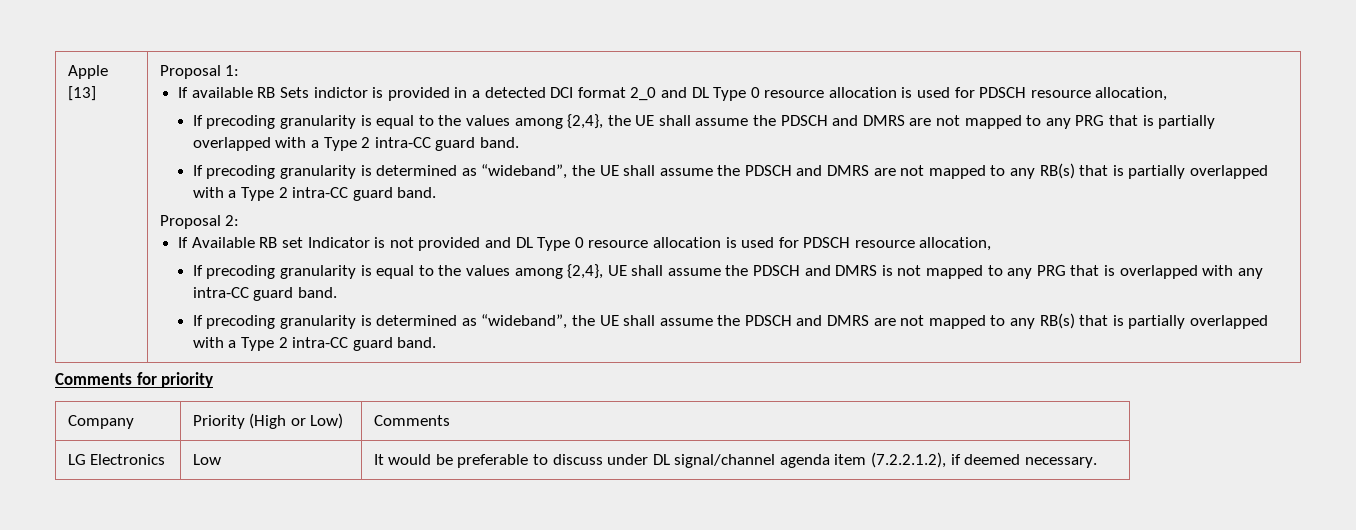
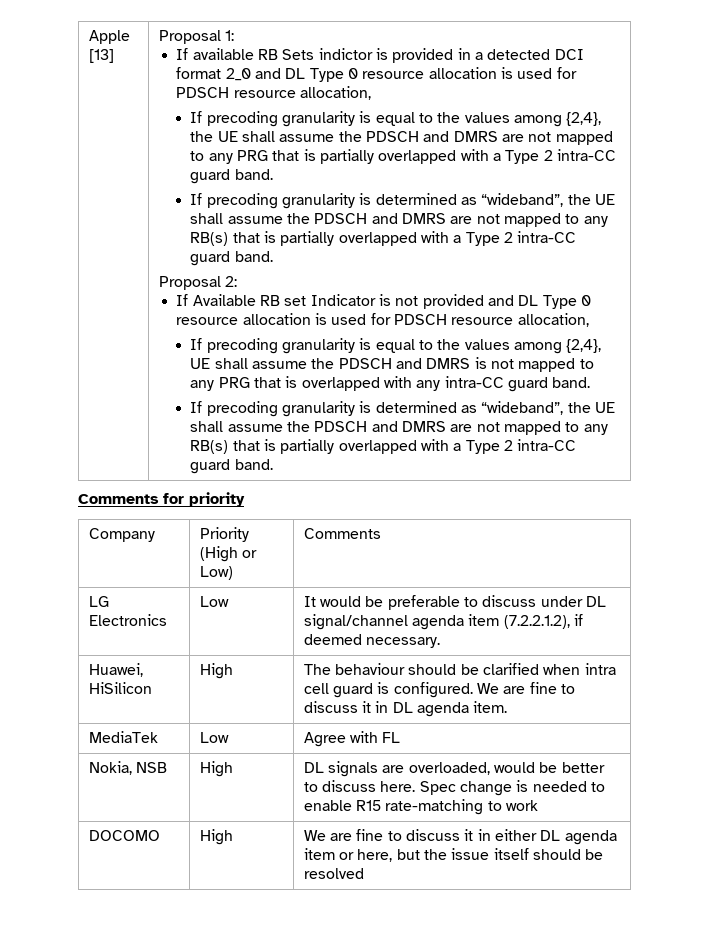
+ Huawei, HiSilicon | High | The behaviour should be clarified when intra cell guard is configured. We are fine to discuss it in DL agenda item.
+ MediaTek | Low | Agree with FL
+ Nokia, NSB | High | DL signals are overloaded, would be better to discuss here. Spec change is needed to enable R15 rate-matching to work
+ DOCOMO | High | We are fine to discuss it in either DL agenda item or here, but the issue itself should be resolved

